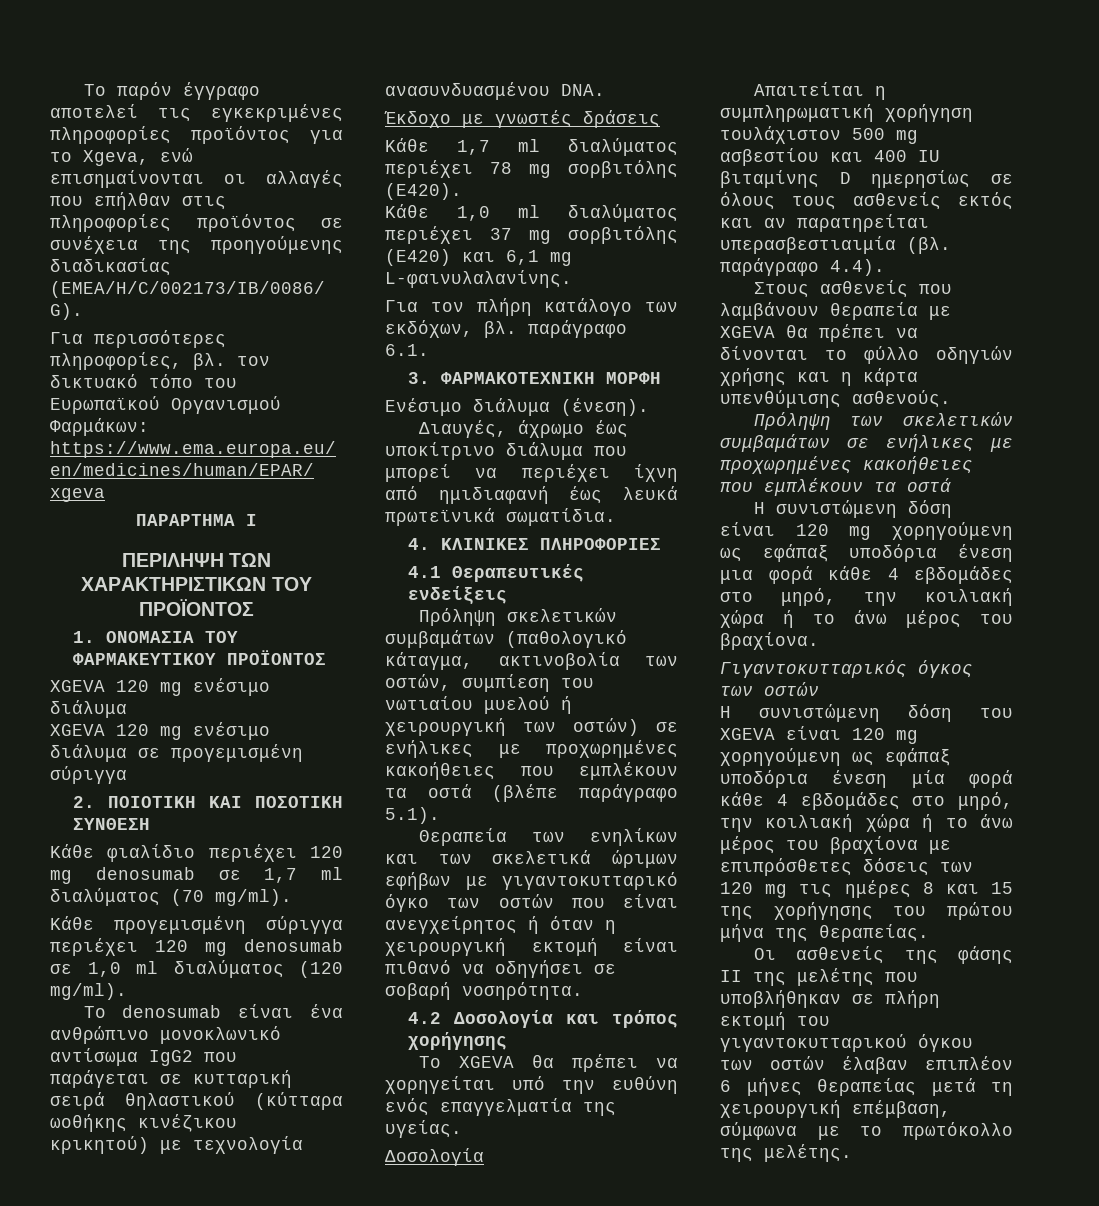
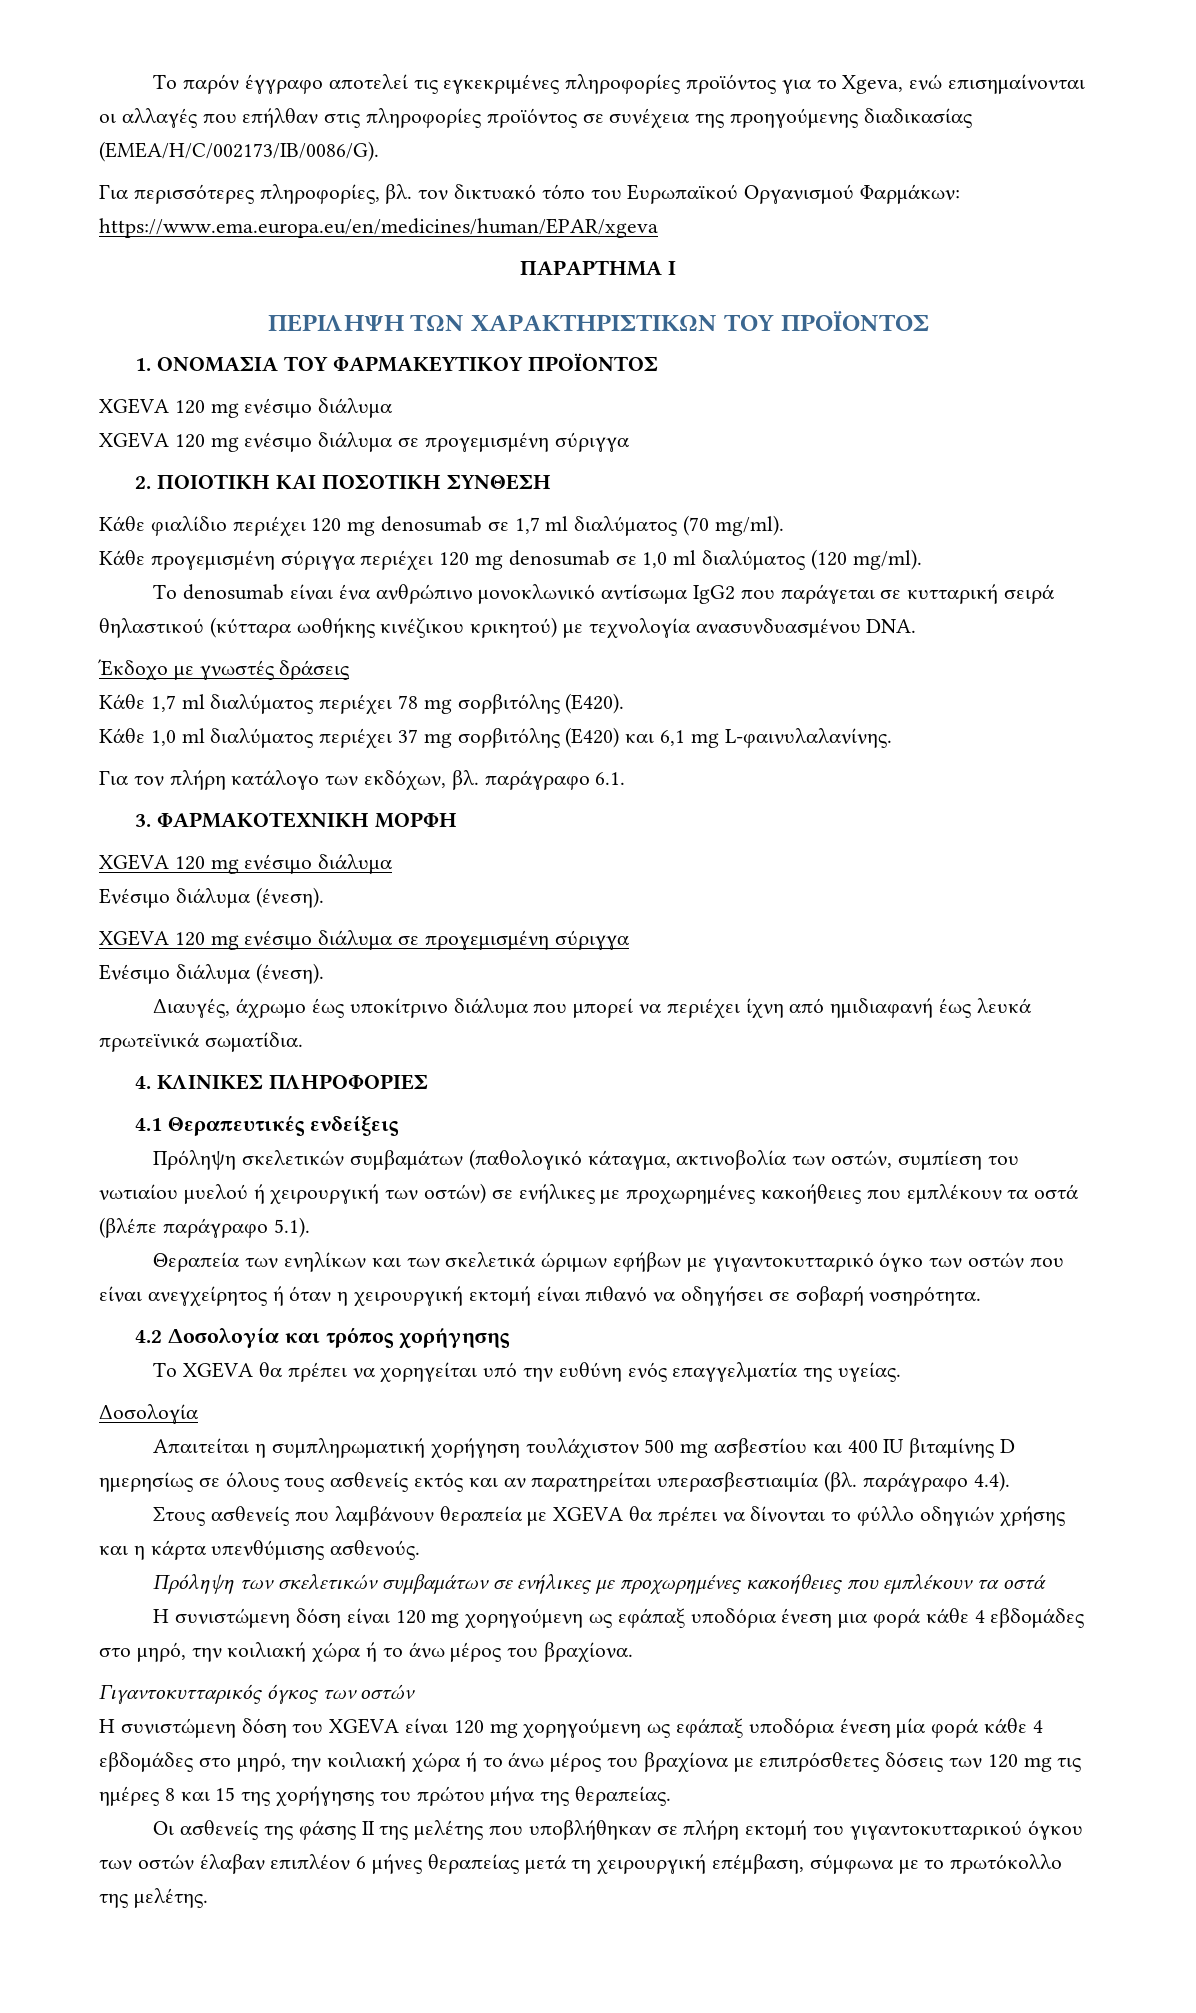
  3. ΦΑΡΜΑΚΟΤΕΧΝΙΚΗ ΜΟΡΦΗ
+ XGEVA 120 mg ενέσιμο διάλυμα
+ Ενέσιμο διάλυμα (ένεση).
+ XGEVA 120 mg ενέσιμο διάλυμα σε προγεμισμένη σύριγγα

